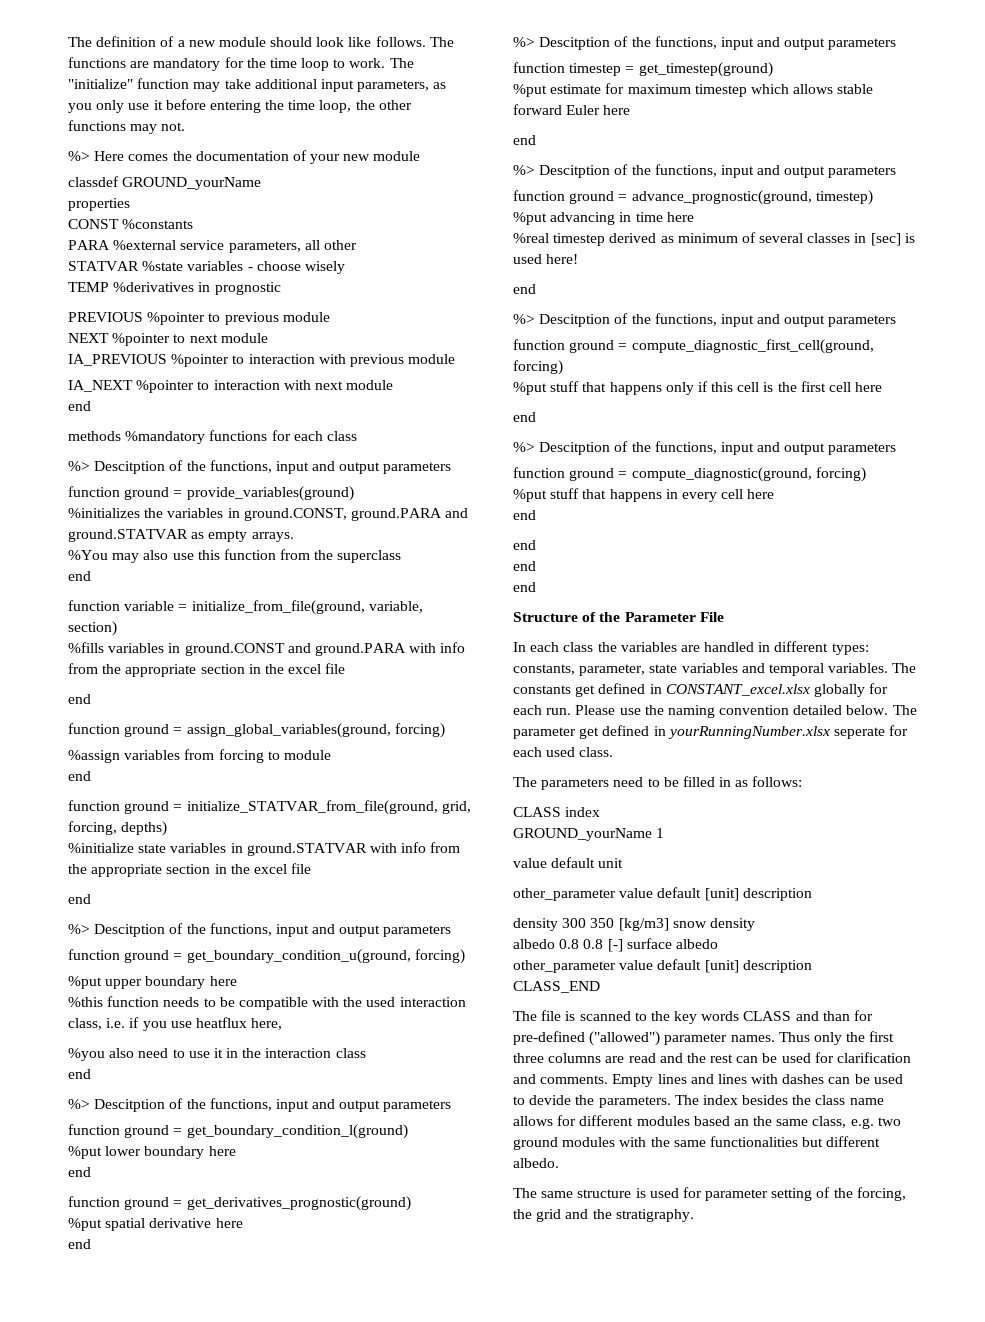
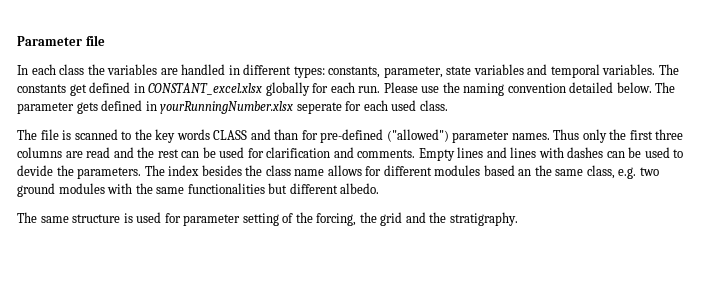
- The definition of a new module should look like follows. The functions are mandatory for the time loop to work. The "initialize" function may take additional input parameters, as you only use it before entering the time loop, the other functions may not.
- %> Here comes the documentation of your new module
- classdef GROUND_yourName
- properties
- CONST %constants
- PARA %external service parameters, all other
- STATVAR %state variables - choose wisely
- TEMP %derivatives in prognostic
- PREVIOUS %pointer to previous module
- NEXT %pointer to next module
- IA_PREVIOUS %pointer to interaction with previous module
- IA_NEXT %pointer to interaction with next module
- end
- methods %mandatory functions for each class
- %> Descitption of the functions, input and output parameters
- function ground = provide_variables(ground)
- %initializes the variables in ground.CONST, ground.PARA and ground.STATVAR as empty arrays.
- %You may also use this function from the superclass
- end
- function variable = initialize_from_file(ground, variable, section)
- %fills variables in ground.CONST and ground.PARA with info from the appropriate section in the excel file
- end
- function ground = assign_global_variables(ground, forcing)
- %assign variables from forcing to module
- end
- function ground = initialize_STATVAR_from_file(ground, grid, forcing, depths)
- %initialize state variables in ground.STATVAR with info from the appropriate section in the excel file
- end
- %> Descitption of the functions, input and output parameters
- function ground = get_boundary_condition_u(ground, forcing)
- %put upper boundary here
- %this function needs to be compatible with the used interaction class, i.e. if you use heatflux here,
- %you also need to use it in the interaction class
- end
- %> Descitption of the functions, input and output parameters
- function ground = get_boundary_condition_l(ground)
- %put lower boundary here
- end
- function ground = get_derivatives_prognostic(ground)
- %put spatial derivative here
- end
- %> Descitption of the functions, input and output parameters
- function timestep = get_timestep(ground)
- %put estimate for maximum timestep which allows stable forward Euler here
- end
- %> Descitption of the functions, input and output parameters
- function ground = advance_prognostic(ground, timestep)
- %put advancing in time here
- %real timestep derived as minimum of several classes in [sec] is used here!
- end
- %> Descitption of the functions, input and output parameters
- function ground = compute_diagnostic_first_cell(ground, forcing)
- %put stuff that happens only if this cell is the first cell here
- end
- %> Descitption of the functions, input and output parameters
- function ground = compute_diagnostic(ground, forcing)
- %put stuff that happens in every cell here
- end
- end
- end
- end
- Structure of the Parameter File
+ Parameter file
- The parameter get defined in yourRunningNumber.xlsx seperate for each used class.
+ The parameter gets defined in yourRunningNumber.xlsx seperate for each used class.
- The parameters need to be filled in as follows:
- CLASS index
- GROUND_yourName 1
- value default unit
- other_parameter value default [unit] description
- density 300 350 [kg/m3] snow density
- albedo 0.8 0.8 [-] surface albedo
- other_parameter value default [unit] description
- CLASS_END

